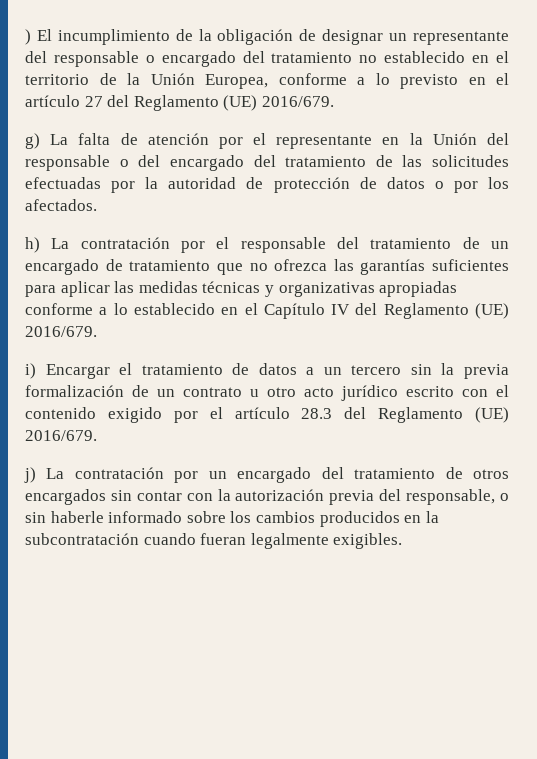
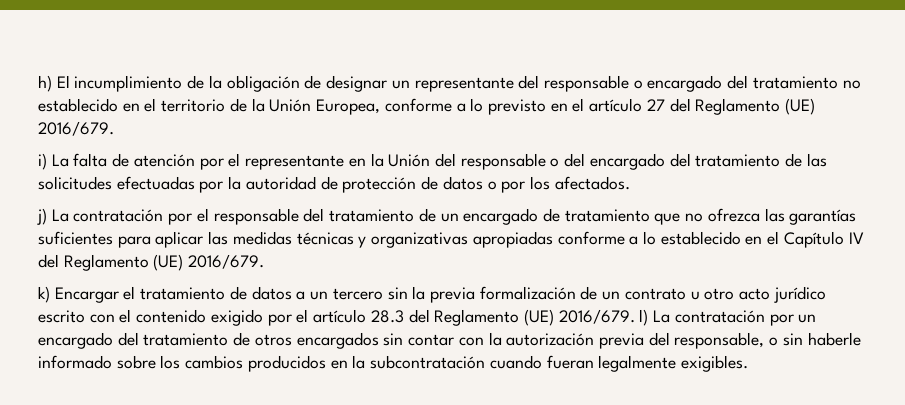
- ) El incumplimiento de la obligación de designar un representante del responsable o encargado del tratamiento no establecido en el territorio de la Unión Europea, conforme a lo previsto en el artículo 27 del Reglamento (UE) 2016/679.
+ h) El incumplimiento de la obligación de designar un representante del responsable o encargado del tratamiento no establecido en el territorio de la Unión Europea, conforme a lo previsto en el artículo 27 del Reglamento (UE) 2016/679.
- g) La falta de atención por el representante en la Unión del responsable o del encargado del tratamiento de las solicitudes efectuadas por la autoridad de protección de datos o por los afectados.
+ i) La falta de atención por el representante en la Unión del responsable o del encargado del tratamiento de las solicitudes efectuadas por la autoridad de protección de datos o por los afectados.
- h) La contratación por el responsable del tratamiento de un encargado de tratamiento que no ofrezca las garantías suficientes para aplicar las medidas técnicas y organizativas apropiadas conforme a lo establecido en el Capítulo IV del Reglamento (UE) 2016/679.
+ j) La contratación por el responsable del tratamiento de un encargado de tratamiento que no ofrezca las garantías suficientes para aplicar las medidas técnicas y organizativas apropiadas conforme a lo establecido en el Capítulo IV del Reglamento (UE) 2016/679.
- i) Encargar el tratamiento de datos a un tercero sin la previa formalización de un contrato u otro acto jurídico escrito con el contenido exigido por el artículo 28.3 del Reglamento (UE) 2016/679.
- j) La contratación por un encargado del tratamiento de otros encargados sin contar con la autorización previa del responsable, o sin haberle informado sobre los cambios producidos en la subcontratación cuando fueran legalmente exigibles.
+ k) Encargar el tratamiento de datos a un tercero sin la previa formalización de un contrato u otro acto jurídico escrito con el contenido exigido por el artículo 28.3 del Reglamento (UE) 2016/679. l) La contratación por un encargado del tratamiento de otros encargados sin contar con la autorización previa del responsable, o sin haberle informado sobre los cambios producidos en la subcontratación cuando fueran legalmente exigibles.

